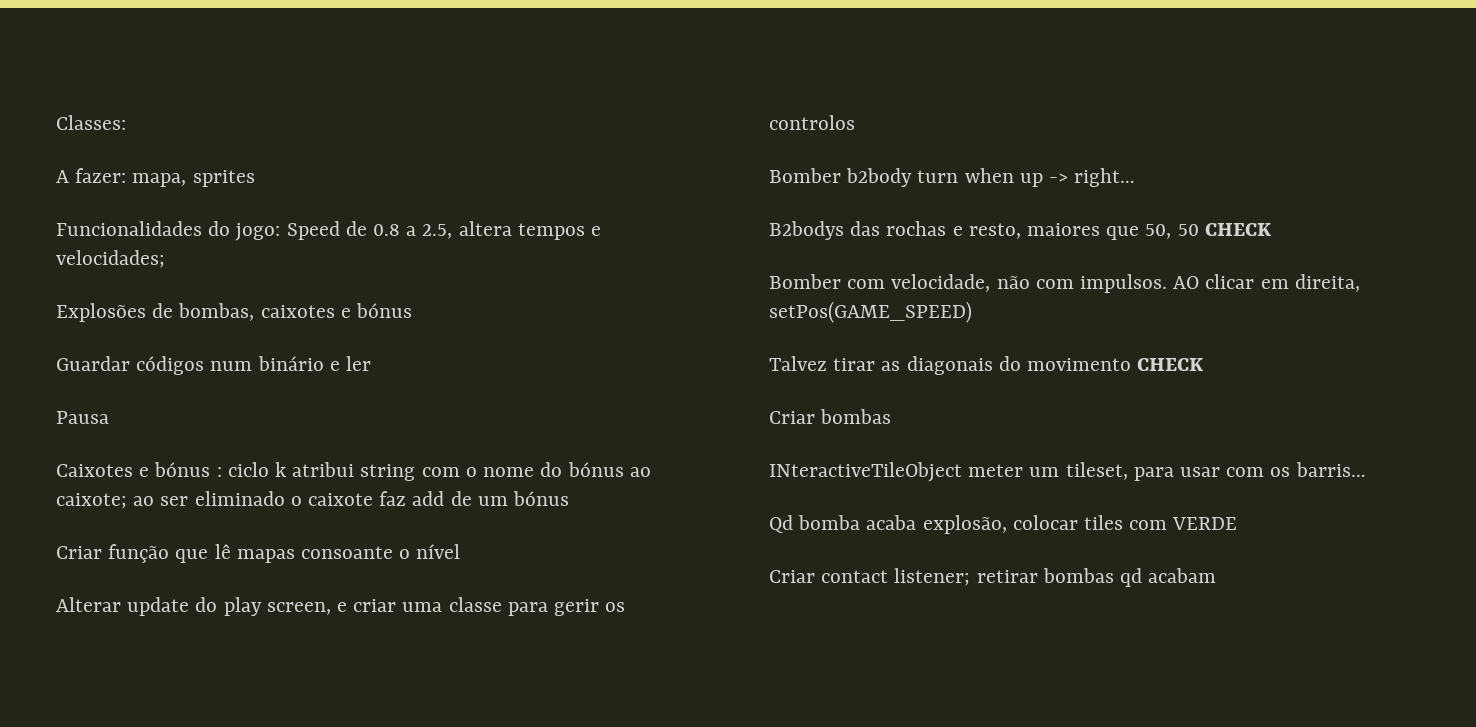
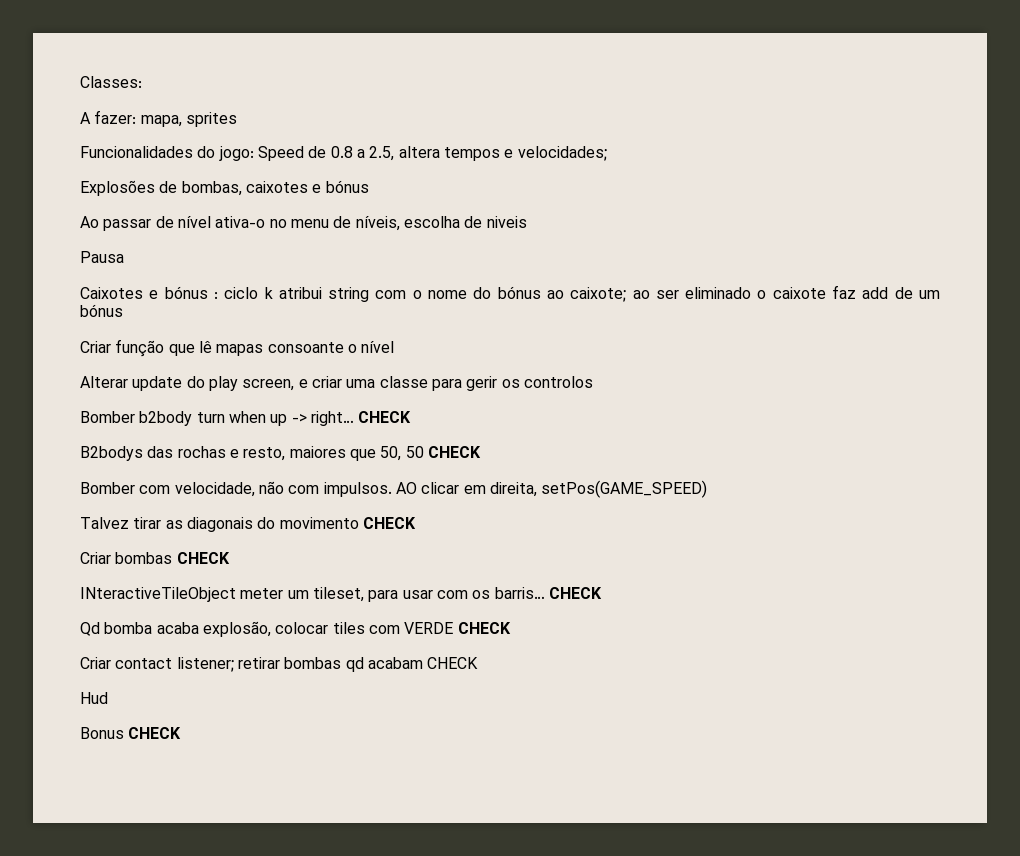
- Guardar códigos num binário e ler
+ Ao passar de nível ativa-o no menu de níveis, escolha de niveis
- Bomber b2body turn when up -> right…
+ Bomber b2body turn when up -> right… CHECK
- Criar bombas
+ Criar bombas CHECK
- INteractiveTileObject meter um tileset, para usar com os barris…
+ INteractiveTileObject meter um tileset, para usar com os barris… CHECK
- Qd bomba acaba explosão, colocar tiles com VERDE
+ Qd bomba acaba explosão, colocar tiles com VERDE CHECK
- Criar contact listener; retirar bombas qd acabam
+ Criar contact listener; retirar bombas qd acabam CHECK
+ Hud
+ Bonus CHECK

